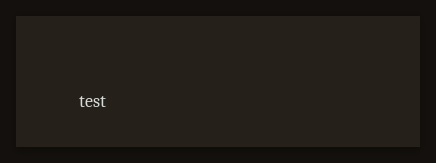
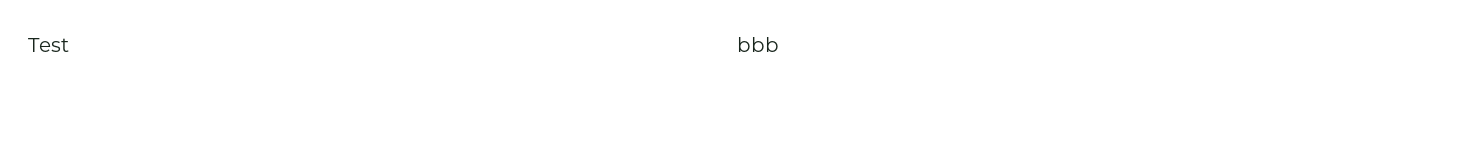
- test
+ Test
+ bbb

